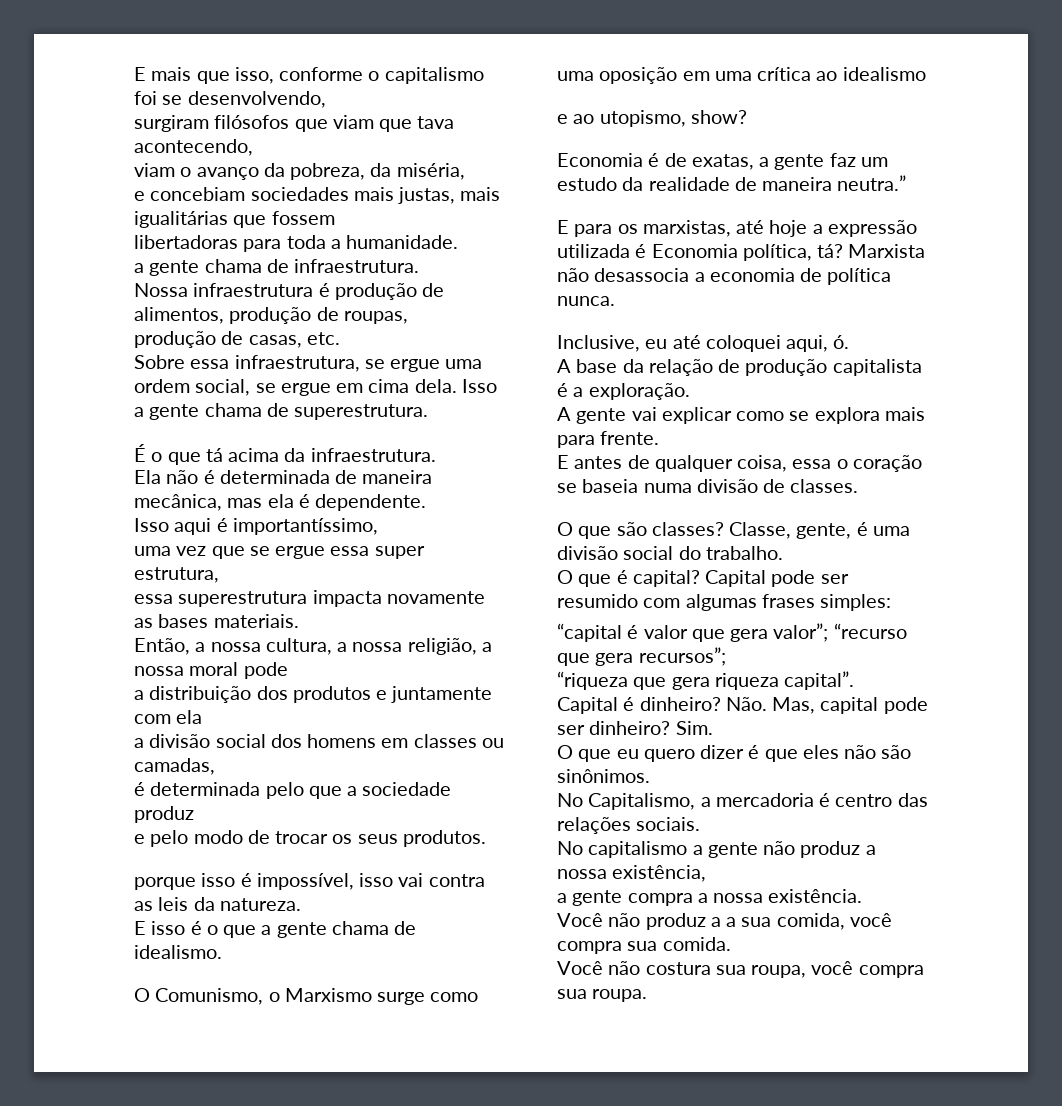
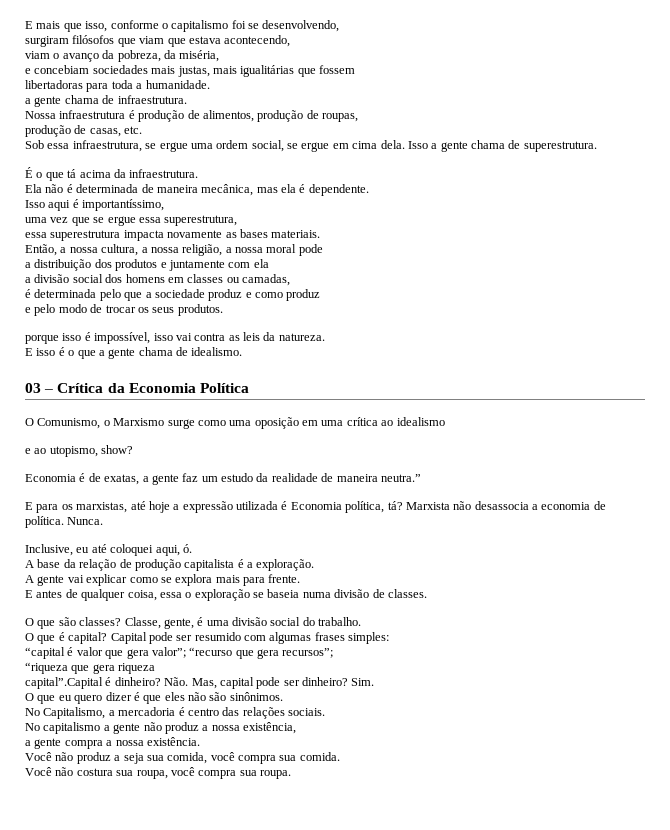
- surgiram filósofos que viam que tava acontecendo,
+ surgiram filósofos que viam que estava acontecendo,
- Sobre essa infraestrutura, se ergue uma ordem social, se ergue em cima dela.
+ Sob essa infraestrutura, se ergue uma ordem social, se ergue em cima dela.
- uma vez que se ergue essa super estrutura,
+ uma vez que se ergue essa superestrutura,
- é determinada pelo que a sociedade produz
+ é determinada pelo que a sociedade produz e como produz
+ 03 – Crítica da Economia Política
- Marxista não desassocia a economia de política nunca.
+ Marxista não desassocia a economia de política. Nunca.
- E antes de qualquer coisa, essa o coração se baseia numa divisão de classes.
+ E antes de qualquer coisa, essa o exploração se baseia numa divisão de classes.
- “riqueza que gera riqueza capital”.
- Capital é dinheiro?
+ “riqueza que gera riqueza
+ capital”.Capital é dinheiro?
- Você não produz a a sua comida, você compra sua comida.
+ Você não produz a seja sua comida, você compra sua comida.

